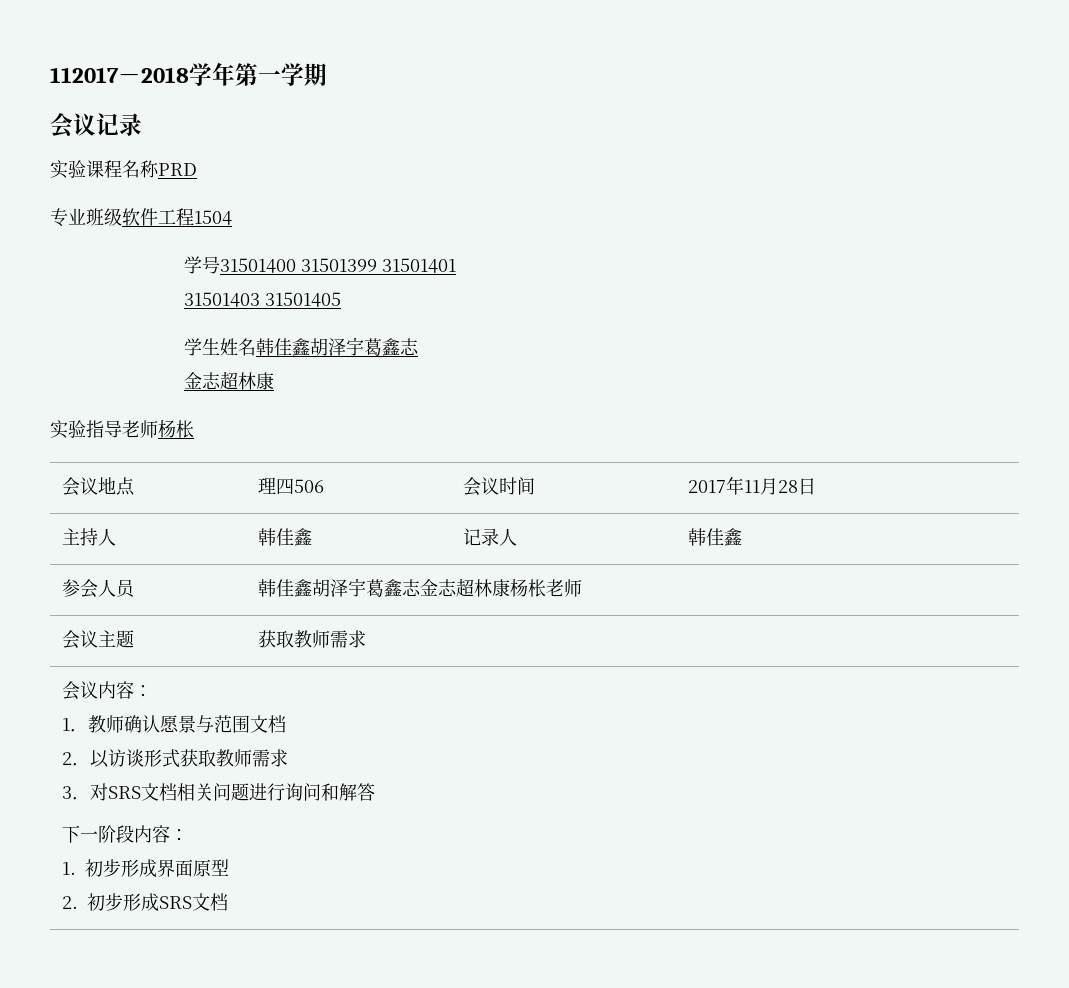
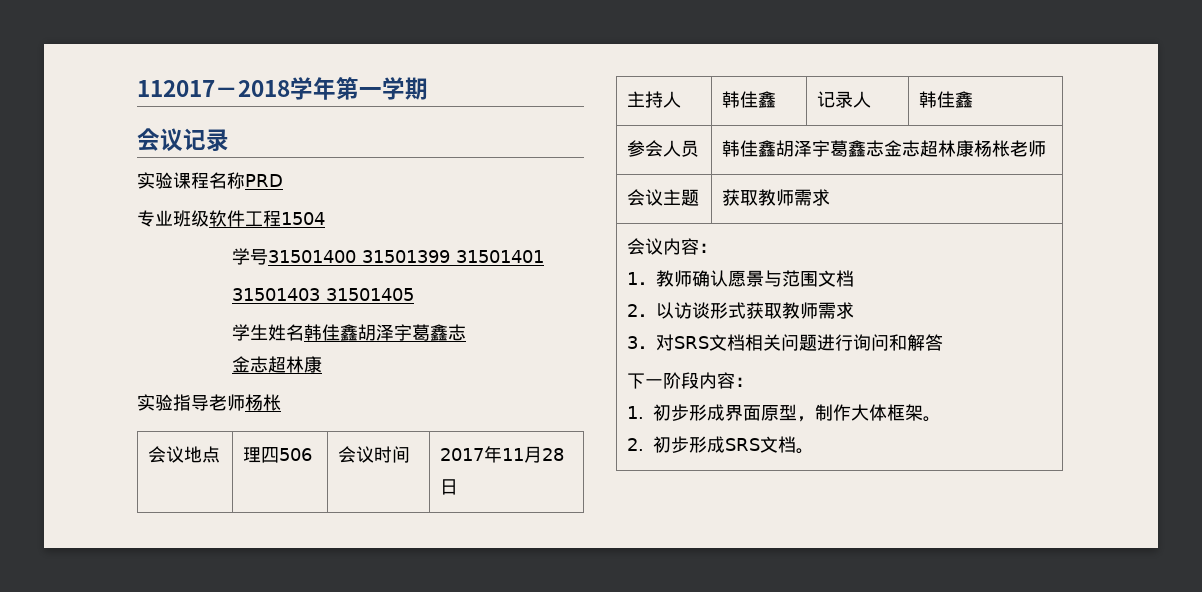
- 1.初步形成界面原型
+ 1.初步形成界面原型，制作大体框架。
- 2.初步形成SRS文档
+ 2.初步形成SRS文档。

